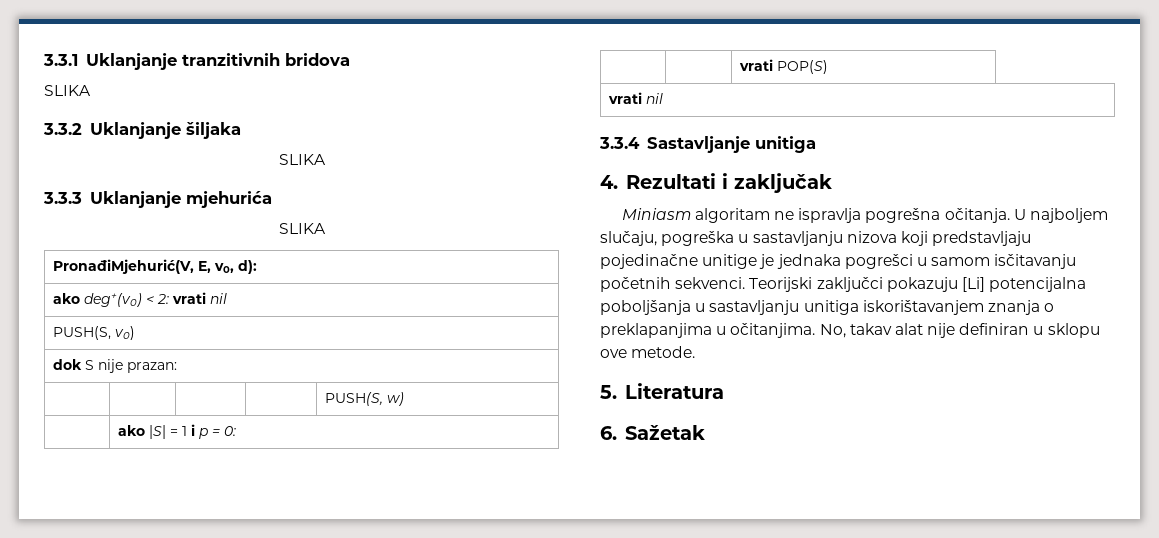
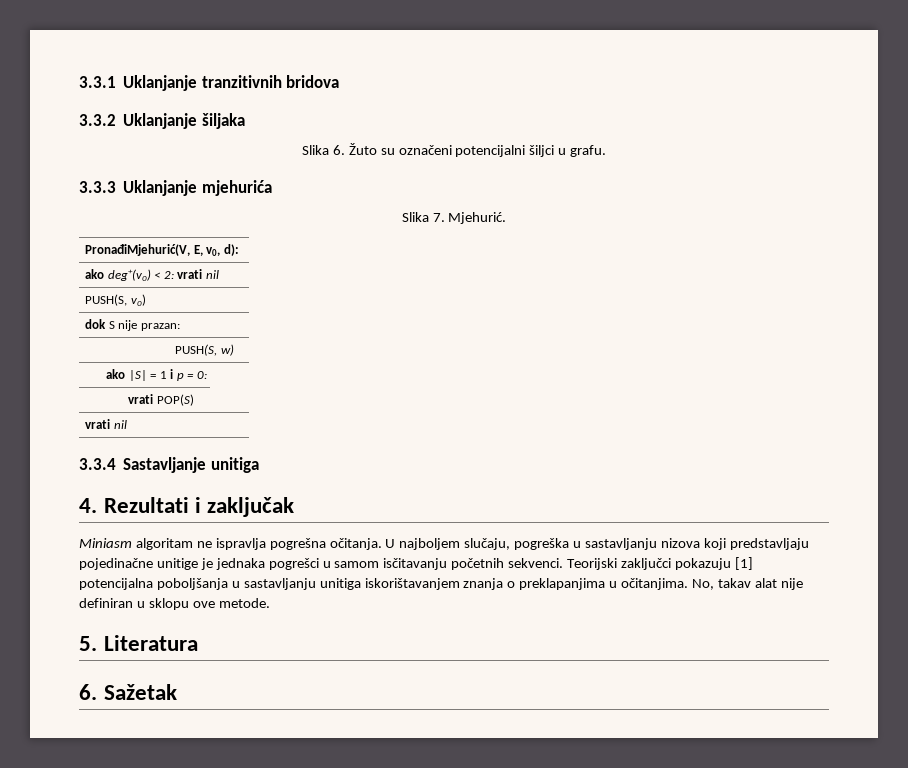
  3.3.1 Uklanjanje tranzitivnih bridova
- SLIKA
  3.3.2 Uklanjanje šiljaka
- SLIKA
+ Slika 6. Žuto su označeni potencijalni šiljci u grafu.
  3.3.3 Uklanjanje mjehurića
- SLIKA
+ Slika 7. Mjehurić.
- Teorijski zaključci pokazuju [Li] potencijalna poboljšanja u sastavljanju unitiga iskorištavanjem znanja o preklapanjima u očitanjima.
+ Teorijski zaključci pokazuju [1] potencijalna poboljšanja u sastavljanju unitiga iskorištavanjem znanja o preklapanjima u očitanjima.

